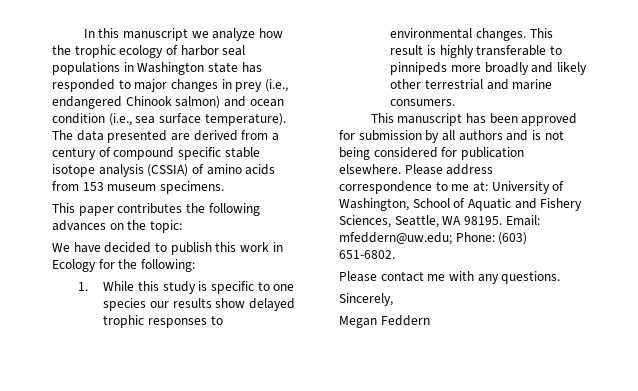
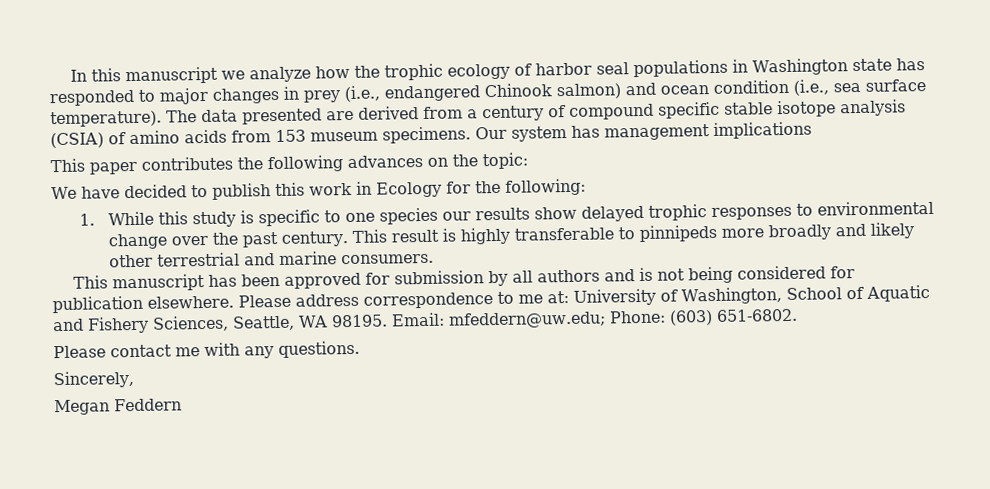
- The data presented are derived from a century of compound specific stable isotope analysis (CSSIA) of amino acids from 153 museum specimens.
+ The data presented are derived from a century of compound specific stable isotope analysis (CSIA) of amino acids from 153 museum specimens. Our system has management implications
- 1. While this study is specific to one species our results show delayed trophic responses to environmental changes.
+ 1. While this study is specific to one species our results show delayed trophic responses to environmental change over the past century.

